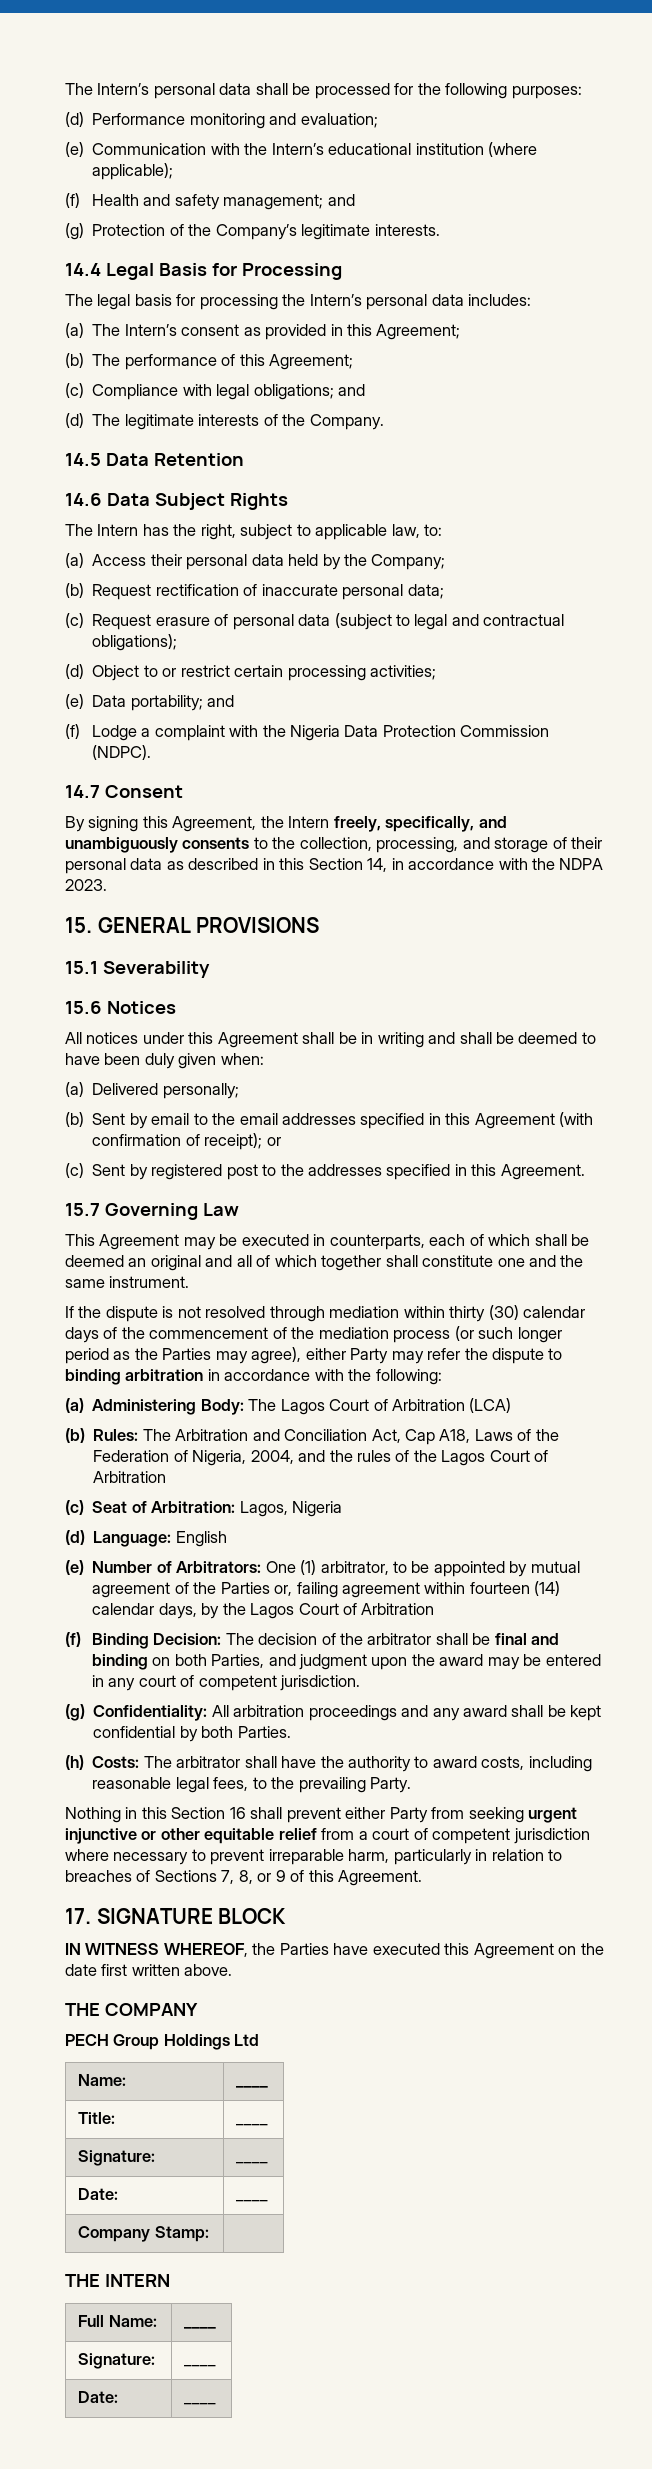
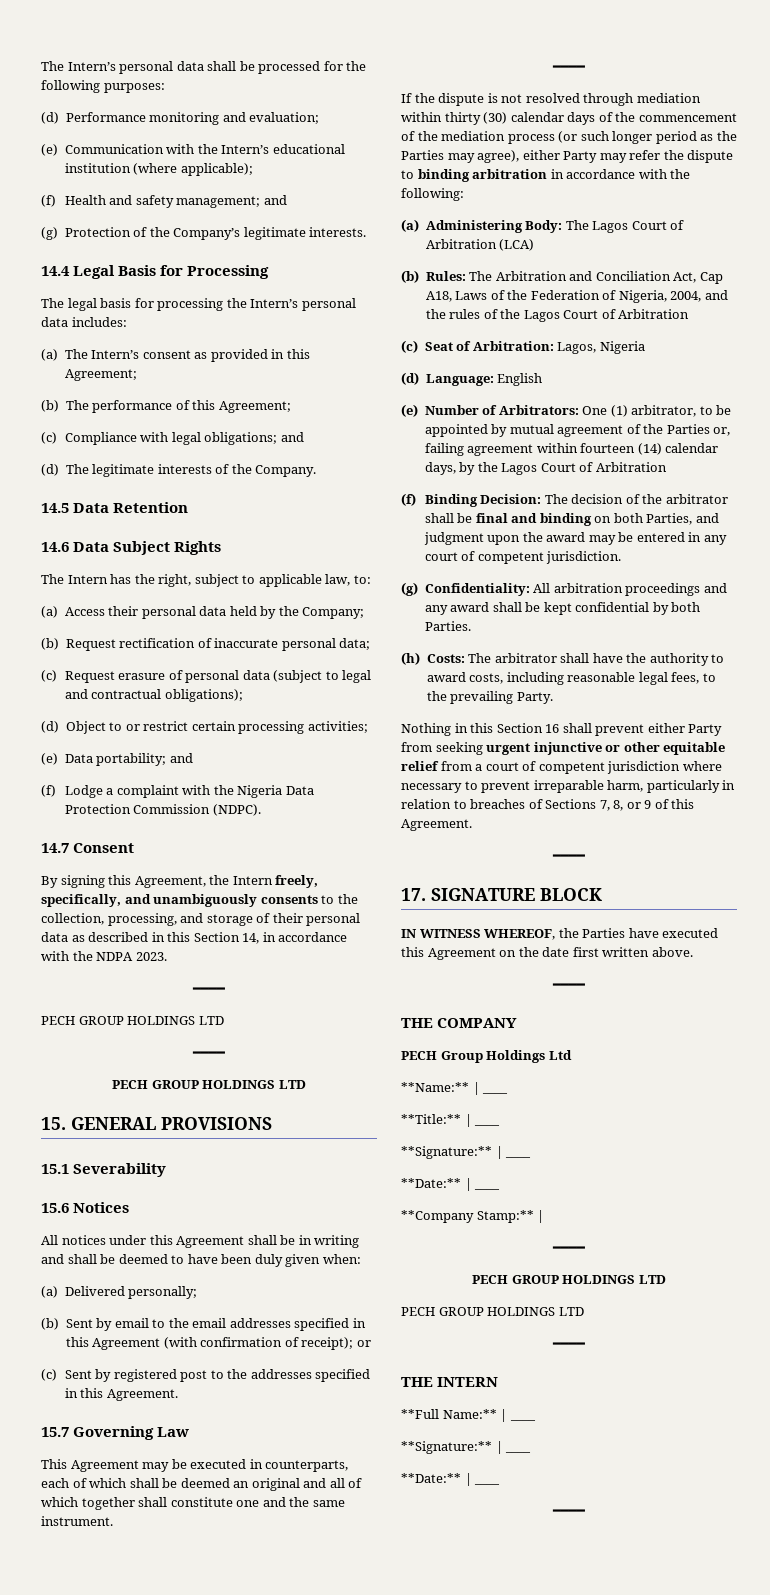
  By signing this Agreement, the Intern freely, specifically, and unambiguously consents to the collection, processing, and storage of their personal data as described in this Section 14, in accordance with the NDPA 2023.
+ ━━━━
+ PECH GROUP HOLDINGS LTD
+ ━━━━
+ PECH GROUP HOLDINGS LTD
  This Agreement may be executed in counterparts, each of which shall be deemed an original and all of which together shall constitute one and the same instrument.
+ ━━━━
  Nothing in this Section 16 shall prevent either Party from seeking urgent injunctive or other equitable relief from a court of competent jurisdiction where necessary to prevent irreparable harm, particularly in relation to breaches of Sections 7, 8, or 9 of this Agreement.
+ ━━━━
  IN WITNESS WHEREOF, the Parties have executed this Agreement on the date first written above.
+ ━━━━
  PECH Group Holdings Ltd
- Name: | ____
- Title: | ____
- Signature: | ____
- Date: | ____
- Company Stamp: |
+ **Name:** | ____
+ **Title:** | ____
+ **Signature:** | ____
+ **Date:** | ____
+ **Company Stamp:** |
+ ━━━━
+ PECH GROUP HOLDINGS LTD
+ PECH GROUP HOLDINGS LTD
+ ━━━━
- Full Name: | ____
- Signature: | ____
- Date: | ____
+ **Full Name:** | ____
+ **Signature:** | ____
+ **Date:** | ____
+ ━━━━

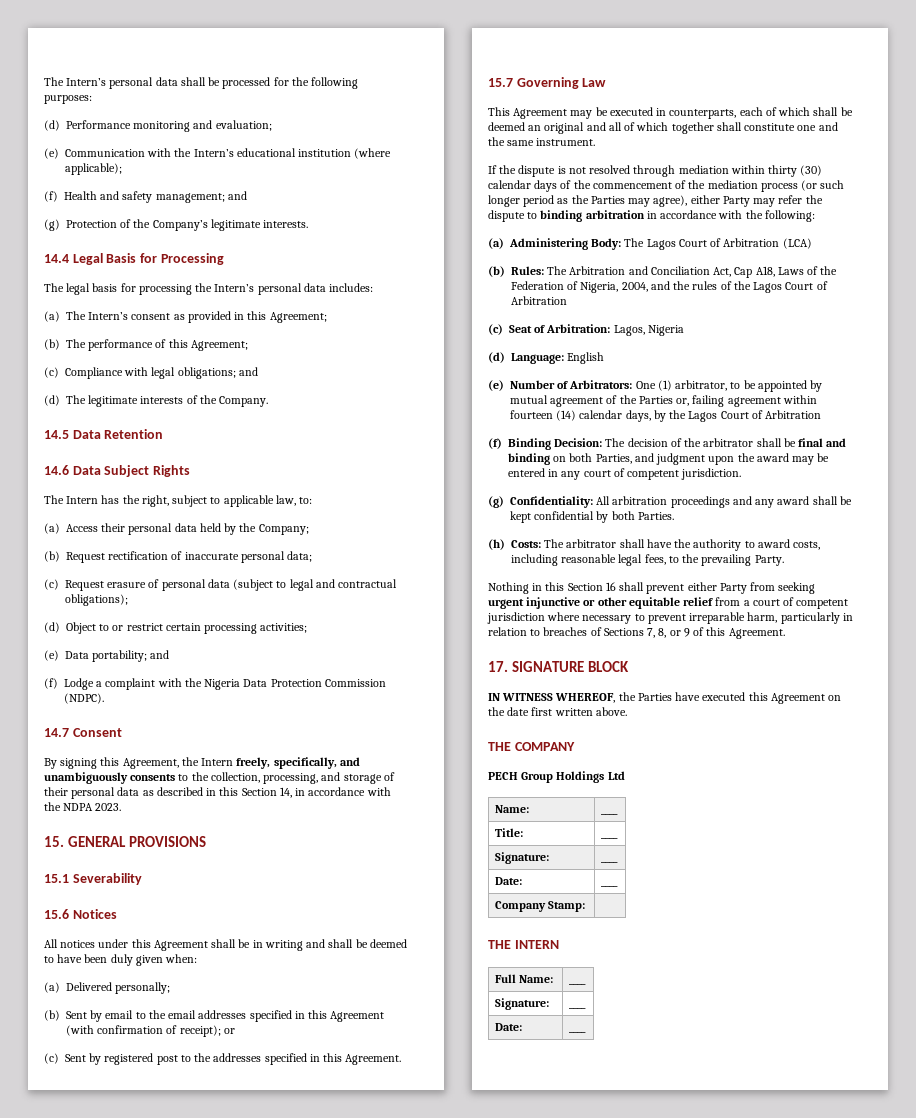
  By signing this Agreement, the Intern freely, specifically, and unambiguously consents to the collection, processing, and storage of their personal data as described in this Section 14, in accordance with the NDPA 2023.
- ━━━━
- PECH GROUP HOLDINGS LTD
- ━━━━
- PECH GROUP HOLDINGS LTD
  This Agreement may be executed in counterparts, each of which shall be deemed an original and all of which together shall constitute one and the same instrument.
- ━━━━
  Nothing in this Section 16 shall prevent either Party from seeking urgent injunctive or other equitable relief from a court of competent jurisdiction where necessary to prevent irreparable harm, particularly in relation to breaches of Sections 7, 8, or 9 of this Agreement.
- ━━━━
  IN WITNESS WHEREOF, the Parties have executed this Agreement on the date first written above.
- ━━━━
  PECH Group Holdings Ltd
- **Name:** | ____
- **Title:** | ____
- **Signature:** | ____
- **Date:** | ____
- **Company Stamp:** |
- ━━━━
- PECH GROUP HOLDINGS LTD
- PECH GROUP HOLDINGS LTD
- ━━━━
+ Name: | ____
+ Title: | ____
+ Signature: | ____
+ Date: | ____
+ Company Stamp: |
- **Full Name:** | ____
- **Signature:** | ____
- **Date:** | ____
- ━━━━
+ Full Name: | ____
+ Signature: | ____
+ Date: | ____

